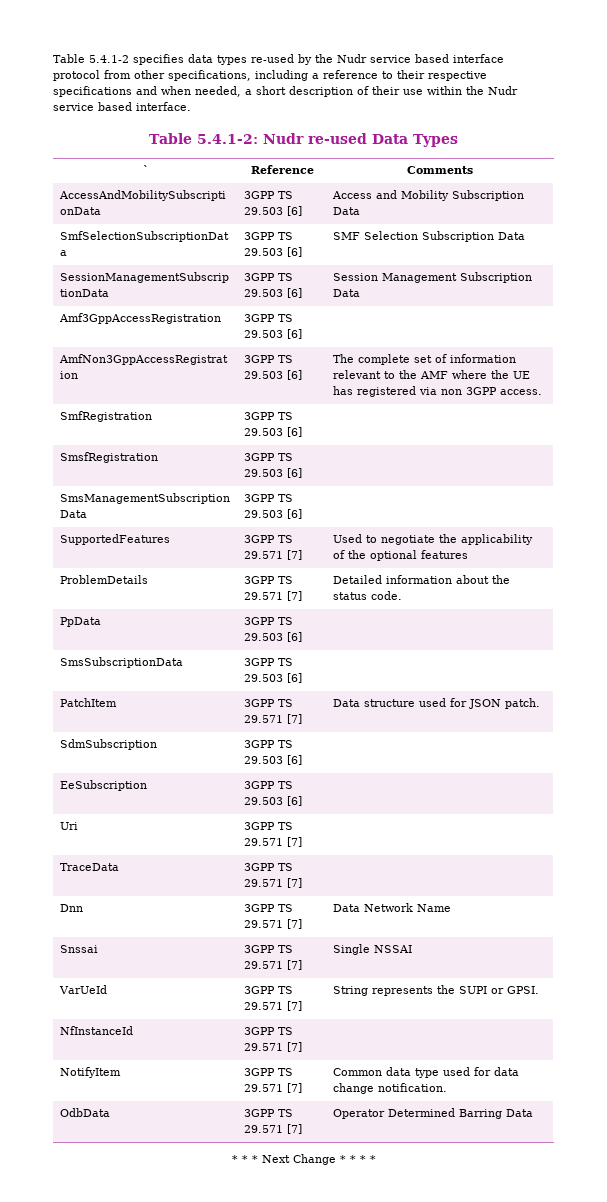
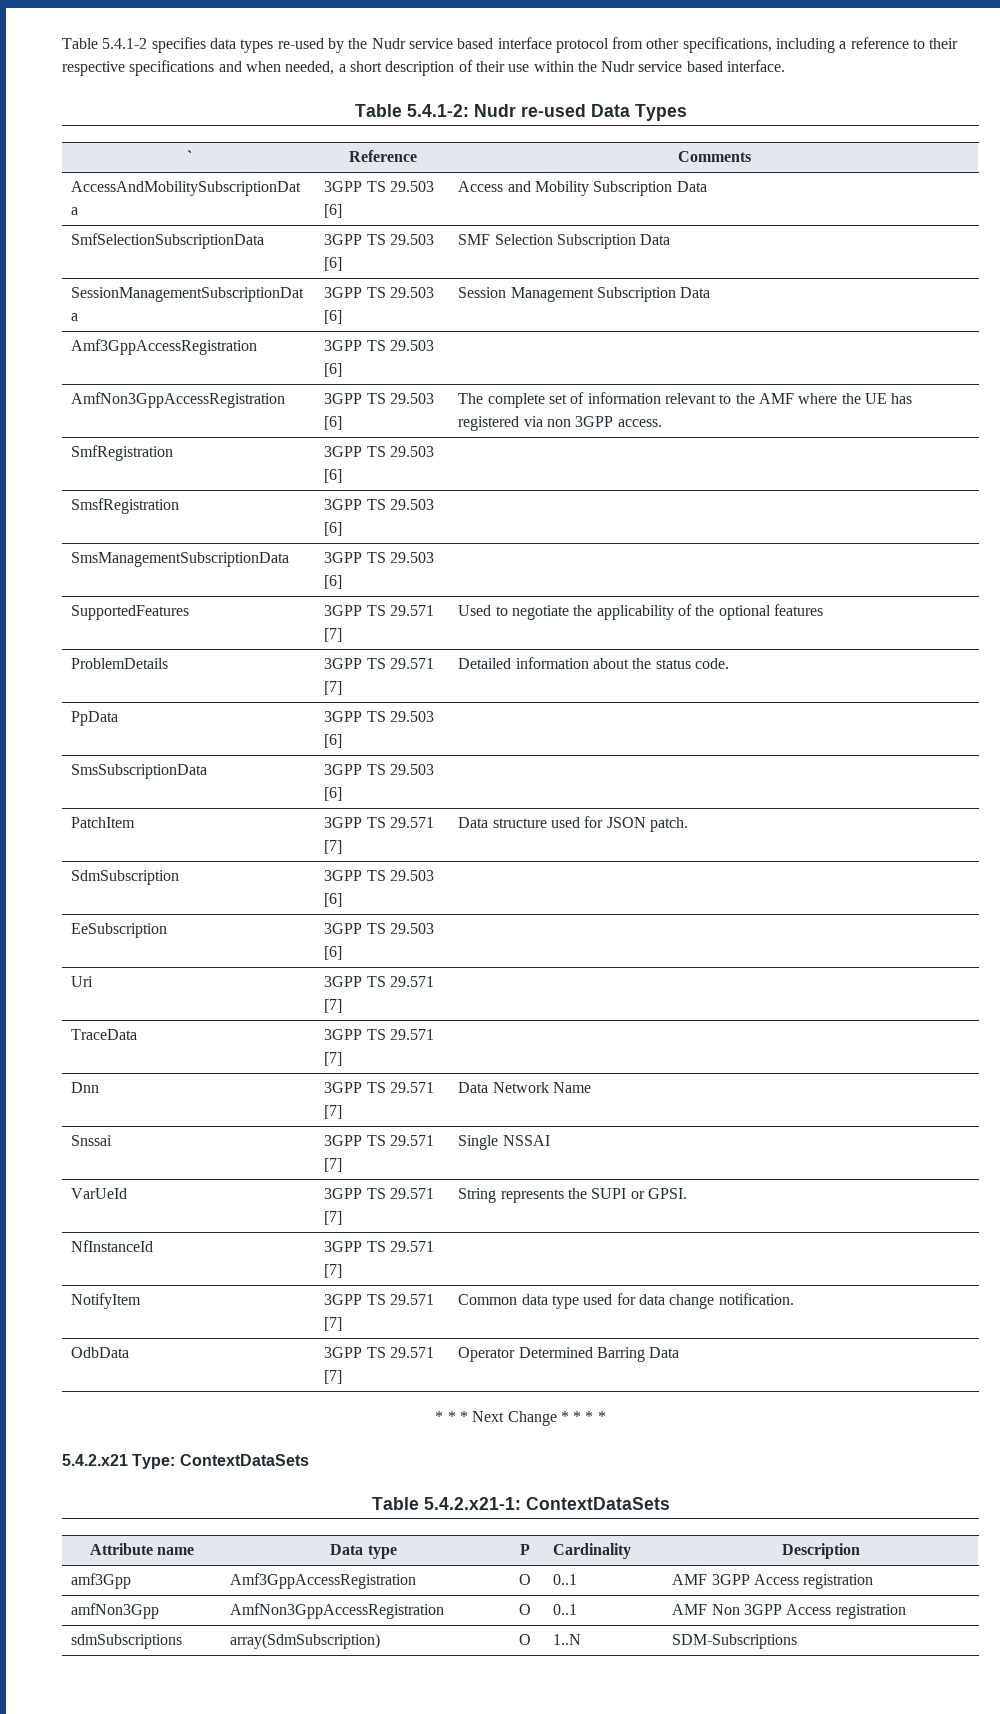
+ 5.4.2.x21 Type: ContextDataSets
+ Table 5.4.2.x21-1: ContextDataSets
+ Attribute name | Data type | P | Cardinality | Description
+ amf3Gpp | Amf3GppAccessRegistration | O | 0..1 | AMF 3GPP Access registration
+ amfNon3Gpp | AmfNon3GppAccessRegistration | O | 0..1 | AMF Non 3GPP Access registration
+ sdmSubscriptions | array(SdmSubscription) | O | 1..N | SDM-Subscriptions

